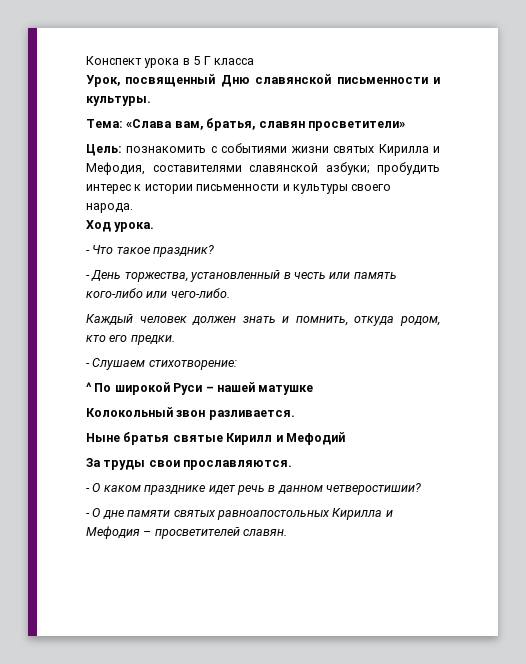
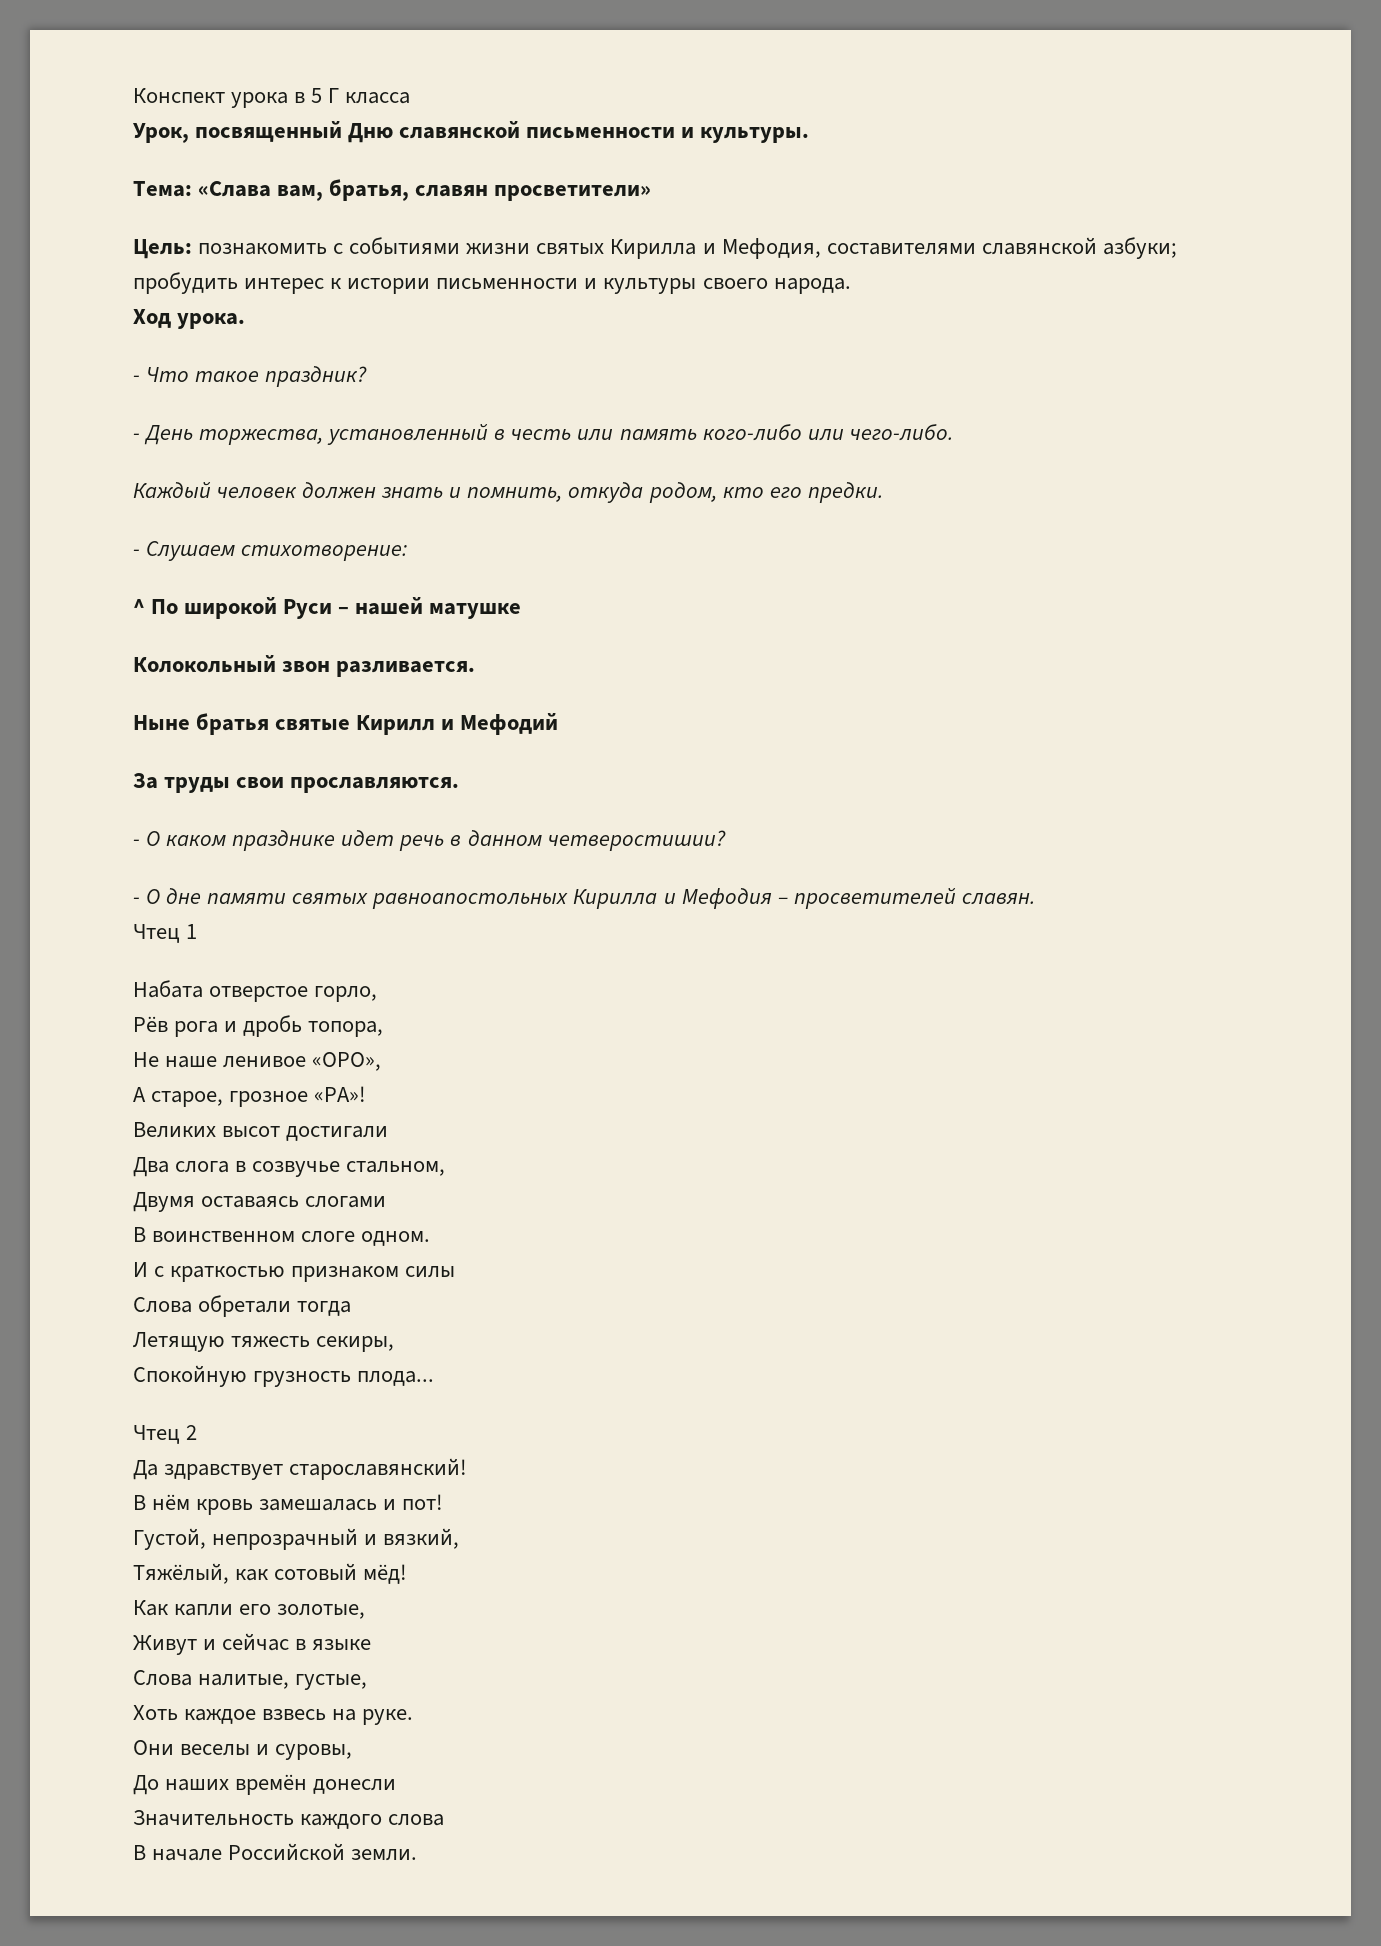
+ Чтец 1
+ Набата отверстое горло,
+ Рёв рога и дробь топора,
+ Не наше ленивое «ОРО»,
+ А старое, грозное «РА»!
+ Великих высот достигали
+ Два слога в созвучье стальном,
+ Двумя оставаясь слогами
+ В воинственном слоге одном.
+ И с краткостью признаком силы
+ Слова обретали тогда
+ Летящую тяжесть секиры,
+ Спокойную грузность плода...
+ Чтец 2
+ Да здравствует старославянский!
+ В нём кровь замешалась и пот!
+ Густой, непрозрачный и вязкий,
+ Тяжёлый, как сотовый мёд!
+ Как капли его золотые,
+ Живут и сейчас в языке
+ Слова налитые, густые,
+ Хоть каждое взвесь на руке.
+ Они веселы и суровы,
+ До наших времён донесли
+ Значительность каждого слова
+ В начале Российской земли.

